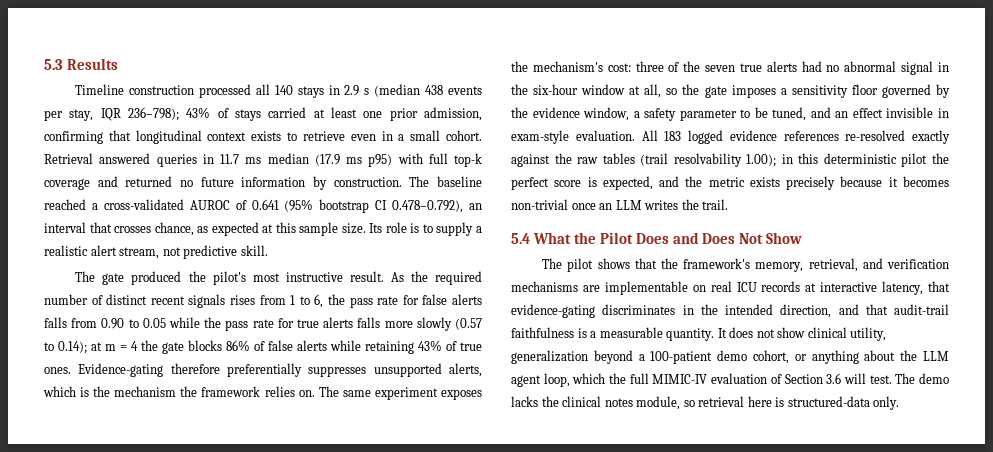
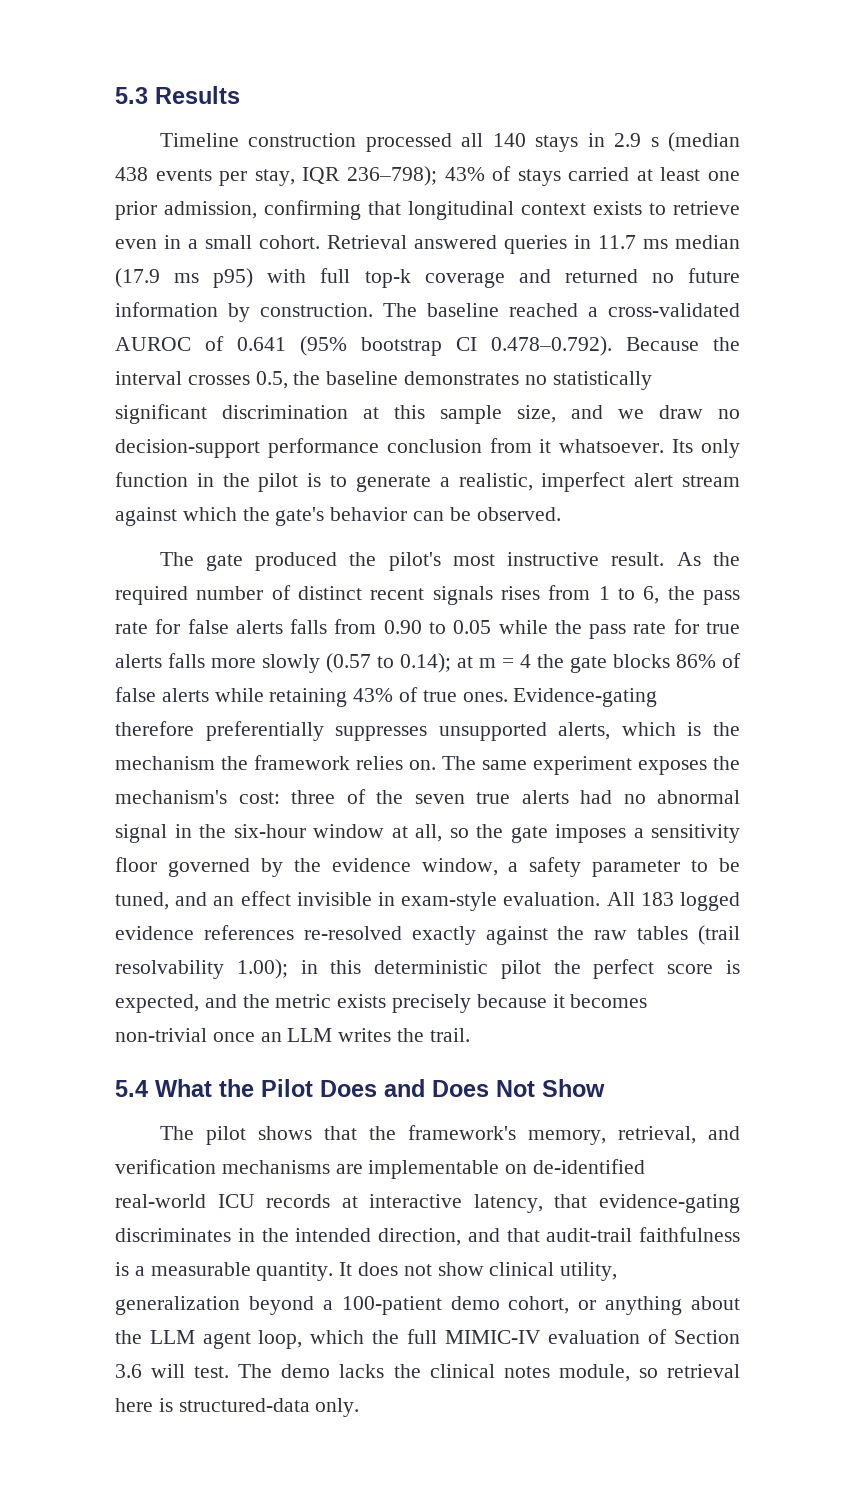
- The baseline reached a cross-validated AUROC of 0.641 (95% bootstrap CI 0.478–0.792), an interval that crosses chance, as expected at this sample size. Its role is to supply a realistic alert stream, not predictive skill.
+ The baseline reached a cross-validated AUROC of 0.641 (95% bootstrap CI 0.478–0.792). Because the interval crosses 0.5, the baseline demonstrates no statistically significant discrimination at this sample size, and we draw no decision-support performance conclusion from it whatsoever. Its only function in the pilot is to generate a realistic, imperfect alert stream against which the gate's behavior can be observed.
- The pilot shows that the framework's memory, retrieval, and verification mechanisms are implementable on real ICU records at interactive latency, that evidence-gating discriminates in the intended direction, and that audit-trail faithfulness is a measurable quantity.
+ The pilot shows that the framework's memory, retrieval, and verification mechanisms are implementable on de-identified real-world ICU records at interactive latency, that evidence-gating discriminates in the intended direction, and that audit-trail faithfulness is a measurable quantity.

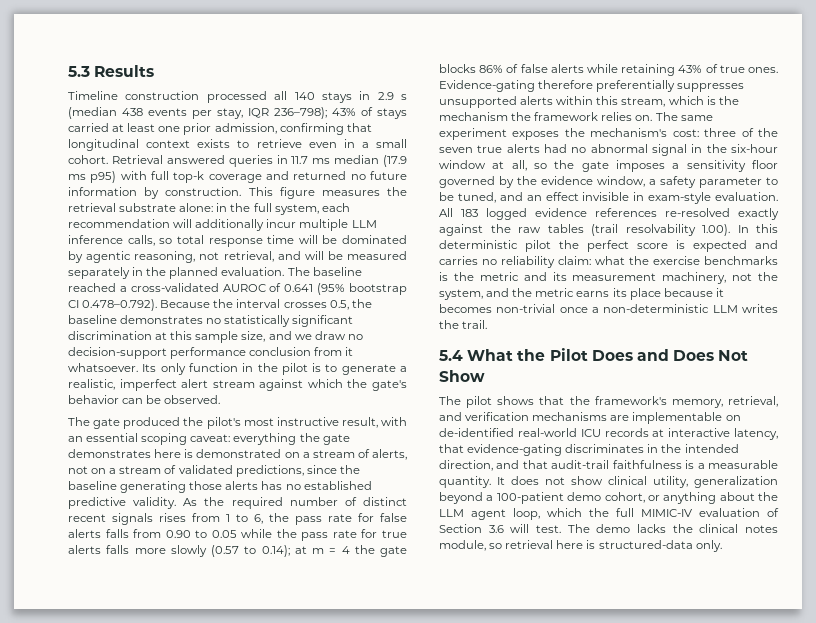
+ This figure measures the retrieval substrate alone: in the full system, each recommendation will additionally incur multiple LLM inference calls, so total response time will be dominated by agentic reasoning, not retrieval, and will be measured separately in the planned evaluation.
- The gate produced the pilot's most instructive result.
+ The gate produced the pilot's most instructive result, with an essential scoping caveat: everything the gate demonstrates here is demonstrated on a stream of alerts, not on a stream of validated predictions, since the baseline generating those alerts has no established predictive validity.
- Evidence-gating therefore preferentially suppresses unsupported alerts, which is the mechanism the framework relies on.
+ Evidence-gating therefore preferentially suppresses unsupported alerts within this stream, which is the mechanism the framework relies on.
- All 183 logged evidence references re-resolved exactly against the raw tables (trail resolvability 1.00); in this deterministic pilot the perfect score is expected, and the metric exists precisely because it becomes non-trivial once an LLM writes the trail.
+ All 183 logged evidence references re-resolved exactly against the raw tables (trail resolvability 1.00). In this deterministic pilot the perfect score is expected and carries no reliability claim: what the exercise benchmarks is the metric and its measurement machinery, not the system, and the metric earns its place because it becomes non-trivial once a non-deterministic LLM writes the trail.

